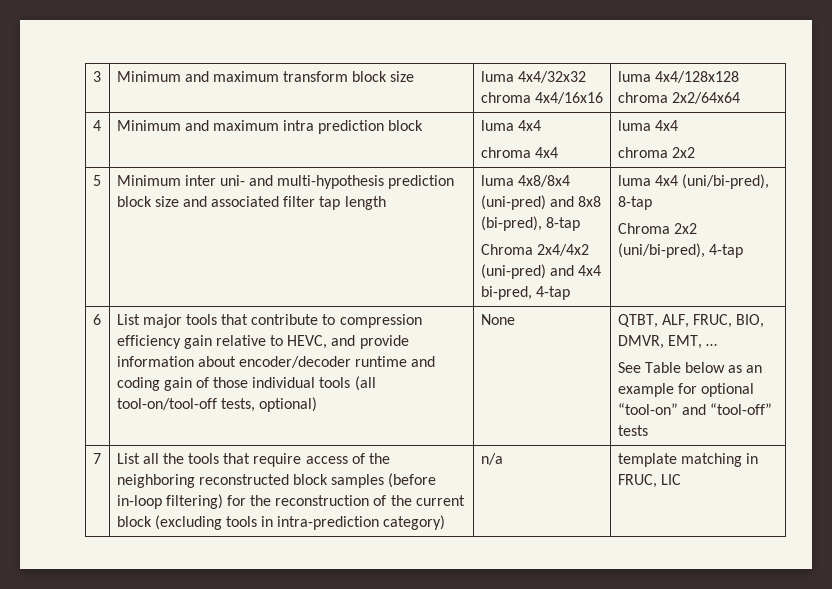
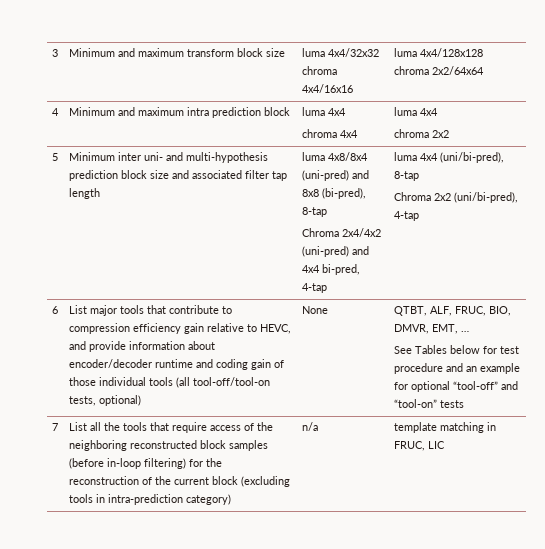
- List major tools that contribute to compression efficiency gain relative to HEVC, and provide information about encoder/decoder runtime and coding gain of those individual tools (all tool-on/tool-off tests, optional)
+ List major tools that contribute to compression efficiency gain relative to HEVC, and provide information about encoder/decoder runtime and coding gain of those individual tools (all tool-off/tool-on tests, optional)
- See Table below as an example for optional “tool-on” and “tool-off” tests
+ See Tables below for test procedure and an example for optional “tool-off” and “tool-on” tests

